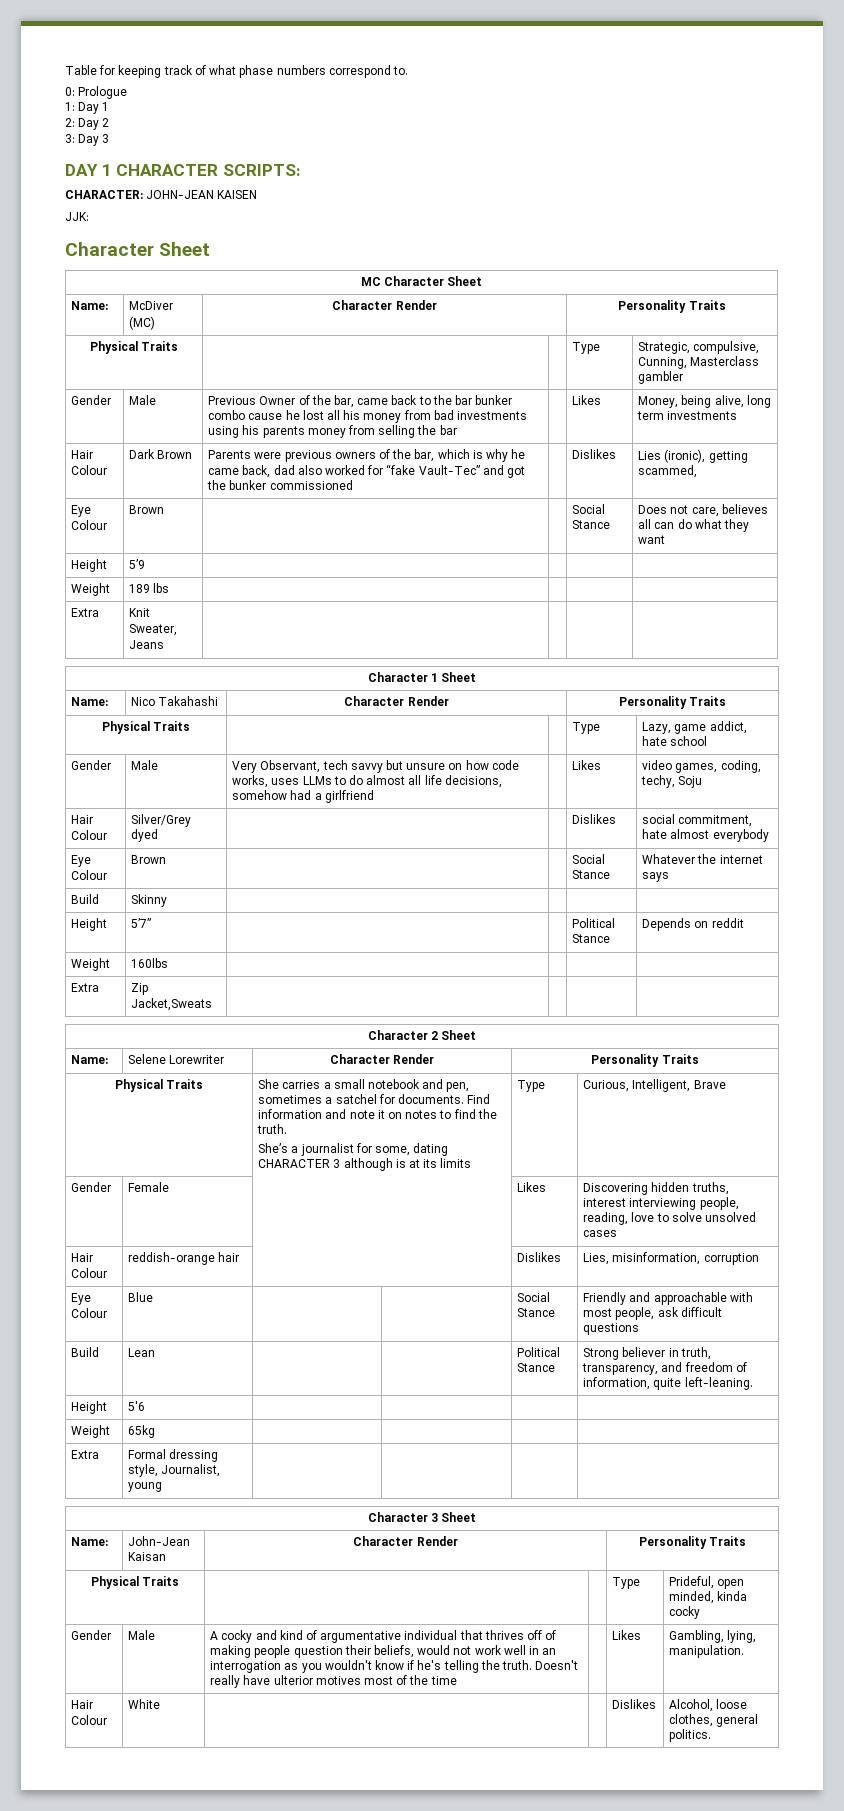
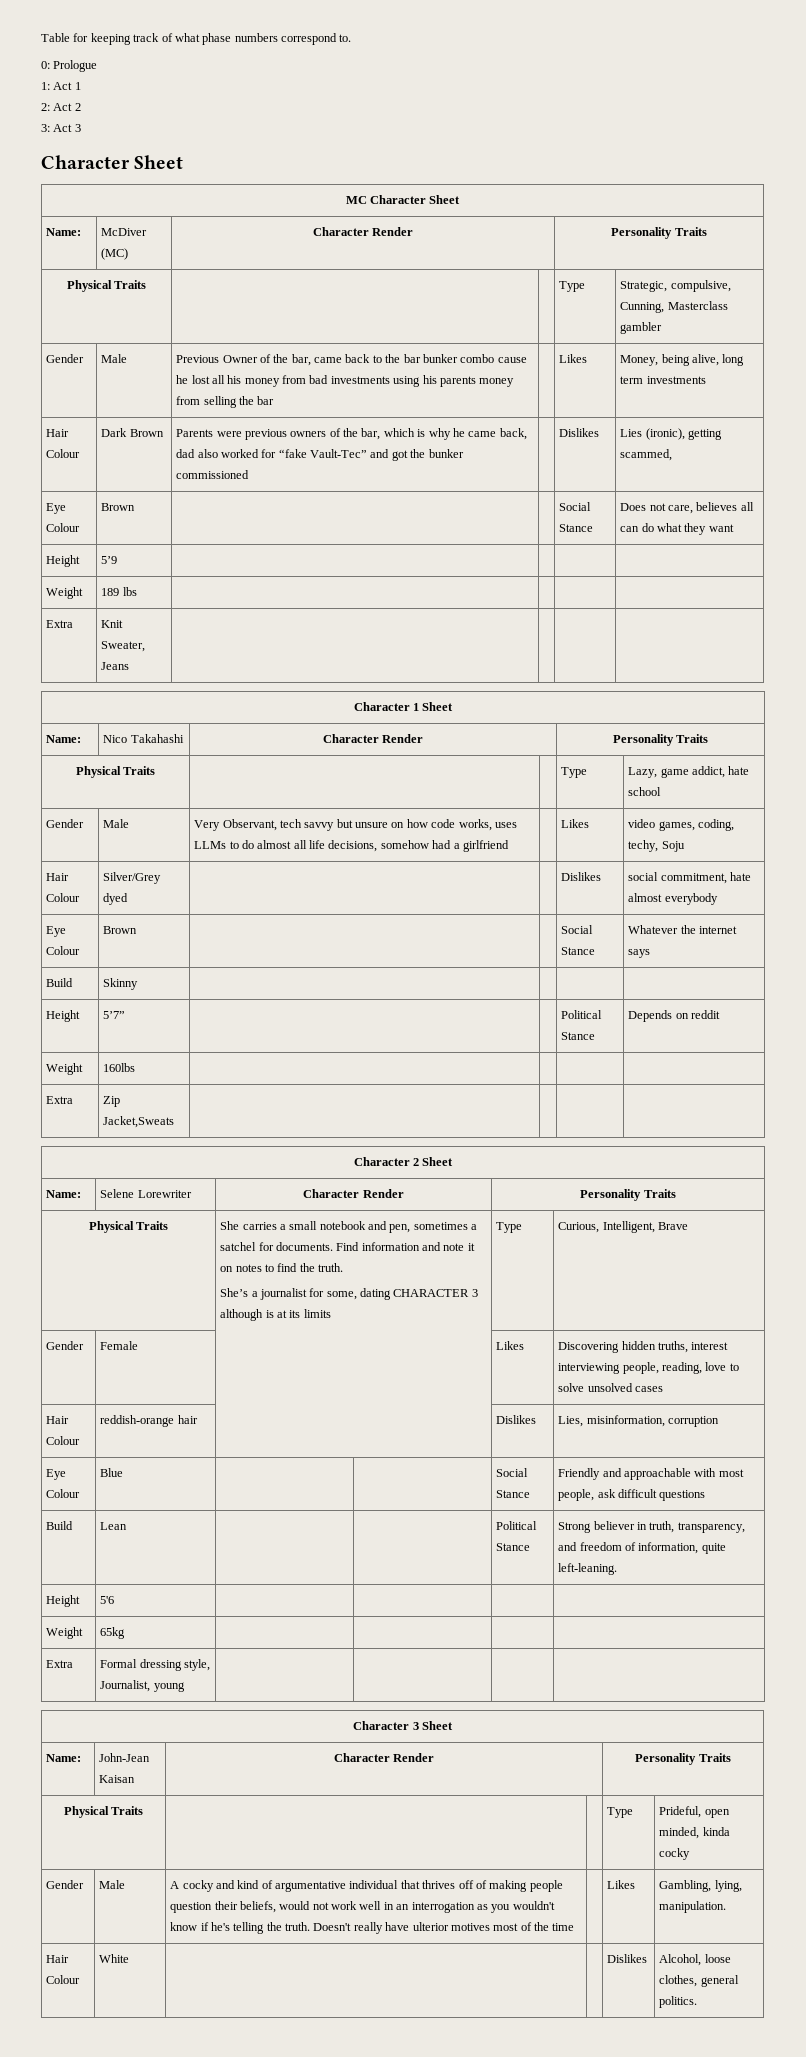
- 1: Day 1
+ 1: Act 1
- 2: Day 2
+ 2: Act 2
- 3: Day 3
- DAY 1 CHARACTER SCRIPTS:
- CHARACTER: JOHN-JEAN KAISEN
- JJK:
+ 3: Act 3

